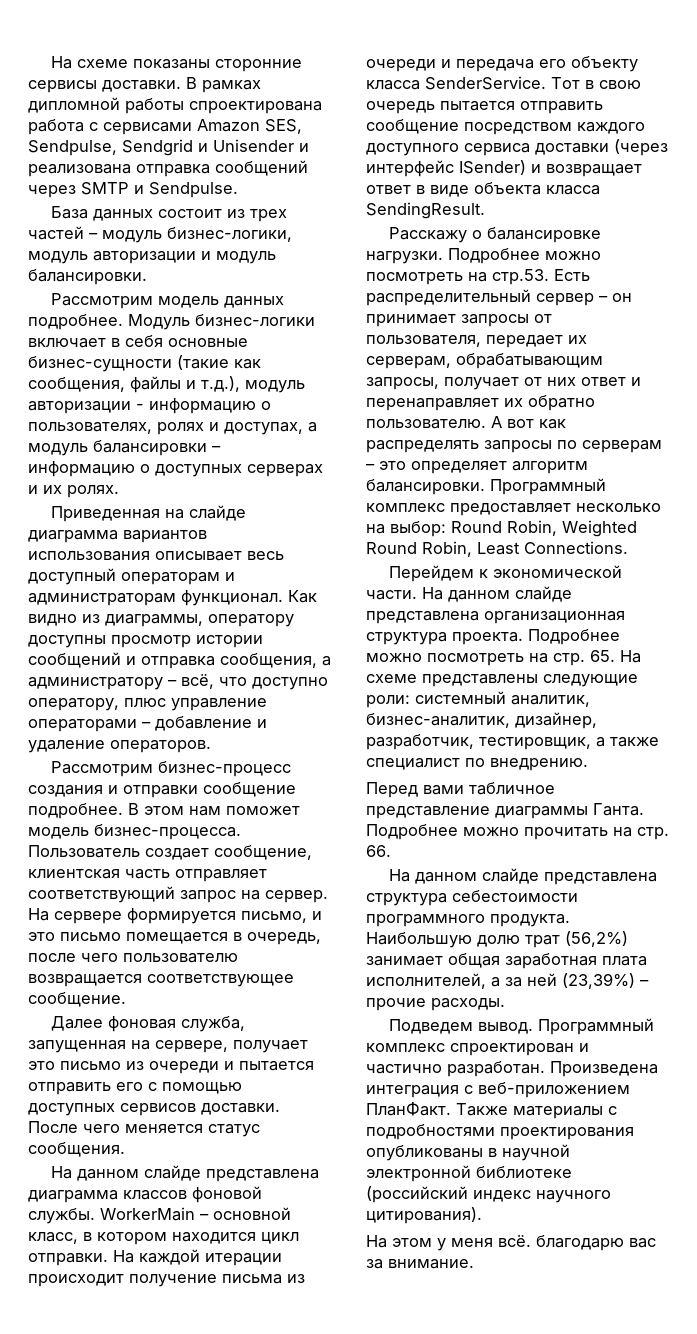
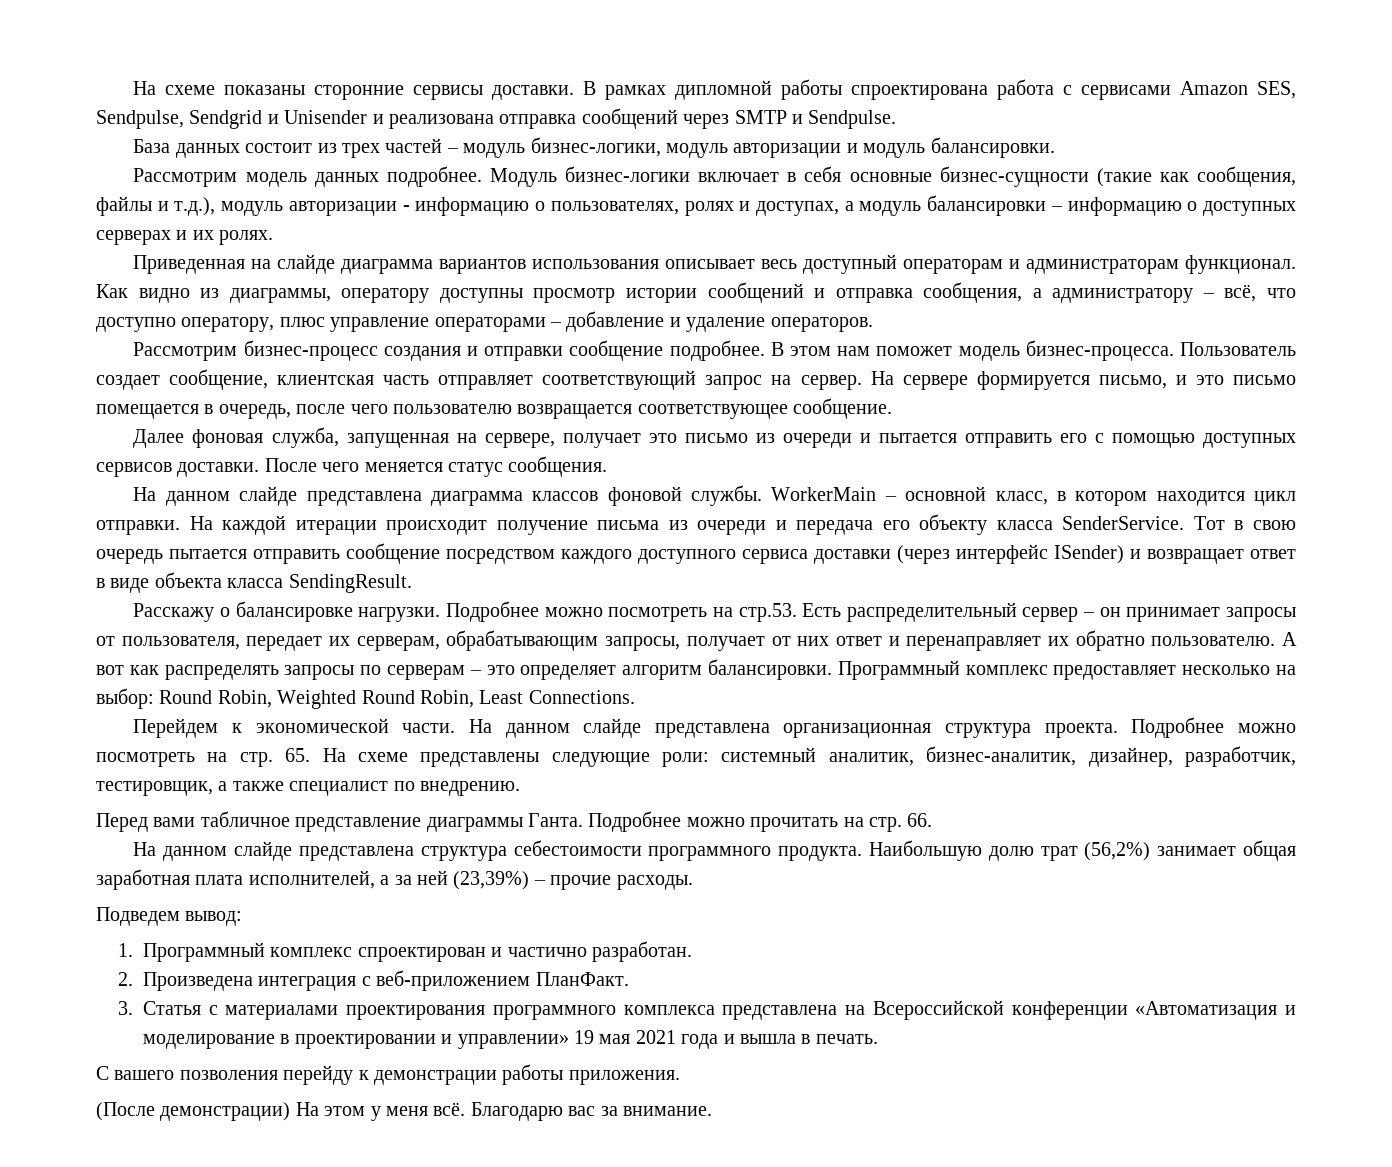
- Подведем вывод. Программный комплекс спроектирован и частично разработан. Произведена интеграция с веб-приложением ПланФакт. Также материалы с подробностями проектирования опубликованы в научной электронной библиотеке (российский индекс научного цитирования).
- На этом у меня всё. благодарю вас за внимание.
+ Подведем вывод:
+ 1. Программный комплекс спроектирован и частично разработан.
+ 2. Произведена интеграция с веб-приложением ПланФакт.
+ 3. Статья с материалами проектирования программного комплекса представлена на Всероссийской конференции «Автоматизация и моделирование в проектировании и управлении» 19 мая 2021 года и вышла в печать.
+ С вашего позволения перейду к демонстрации работы приложения.
+ (После демонстрации) На этом у меня всё. Благодарю вас за внимание.

